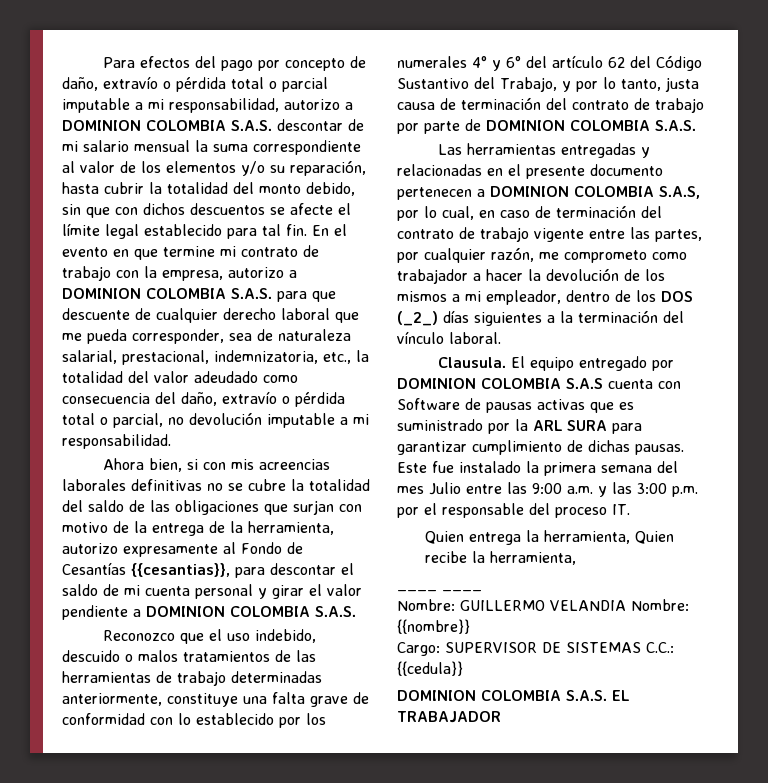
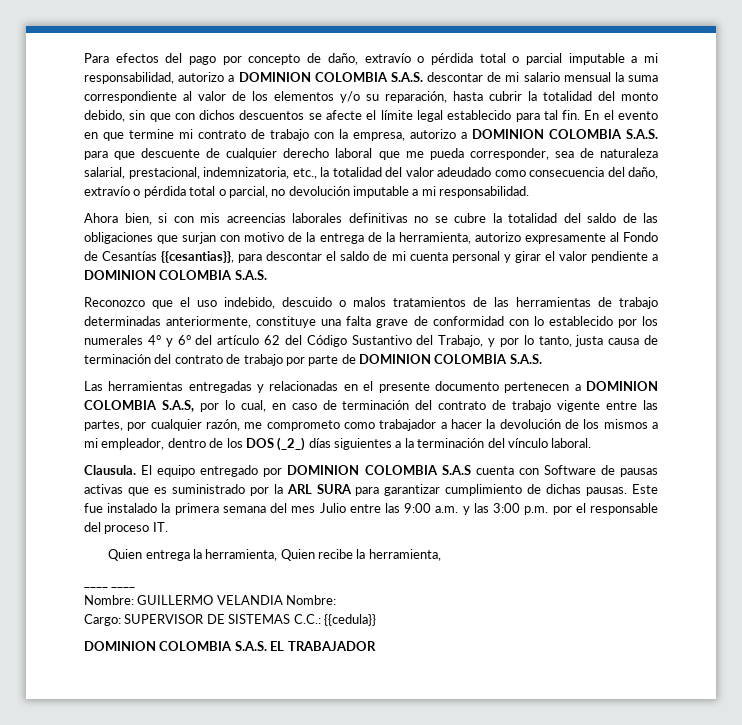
- Nombre: GUILLERMO VELANDIA Nombre: {{nombre}}
+ Nombre: GUILLERMO VELANDIA Nombre:

